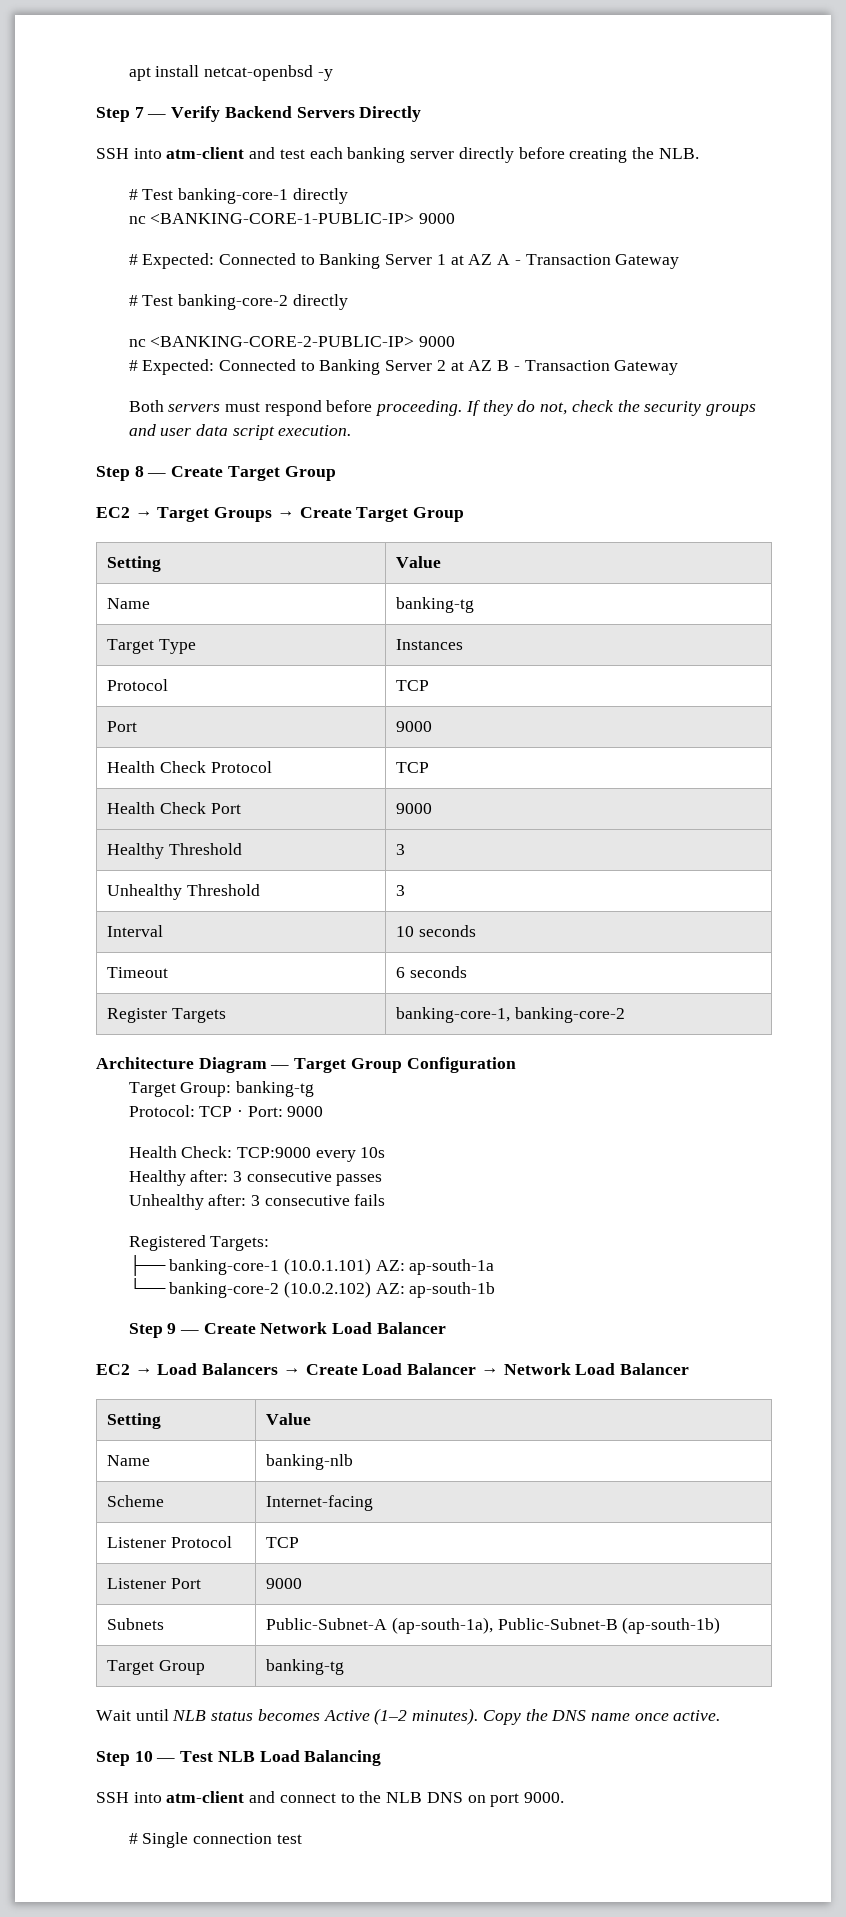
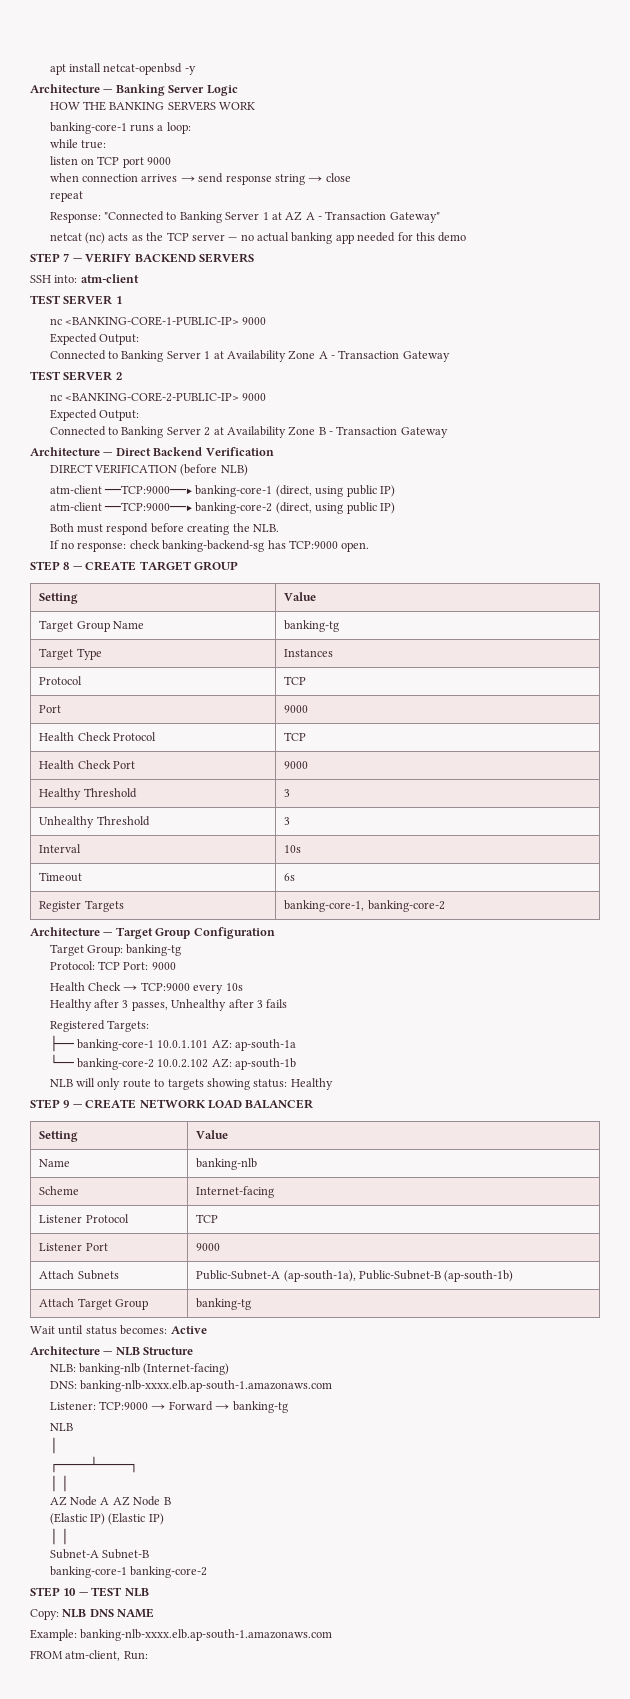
- Step 7 — Verify Backend Servers Directly
- SSH into atm-client and test each banking server directly before creating the NLB.
- # Test banking-core-1 directly
+ Architecture — Banking Server Logic
+ HOW THE BANKING SERVERS WORK
+ banking-core-1 runs a loop:
+ while true:
+ listen on TCP port 9000
+ when connection arrives → send response string → close
+ repeat
+ Response: "Connected to Banking Server 1 at AZ A - Transaction Gateway"
+ netcat (nc) acts as the TCP server — no actual banking app needed for this demo
+ STEP 7 — VERIFY BACKEND SERVERS
+ SSH into: atm-client
+ TEST SERVER 1
  nc <BANKING-CORE-1-PUBLIC-IP> 9000
- # Expected: Connected to Banking Server 1 at AZ A - Transaction Gateway
- # Test banking-core-2 directly
+ Expected Output:
+ Connected to Banking Server 1 at Availability Zone A - Transaction Gateway
+ TEST SERVER 2
  nc <BANKING-CORE-2-PUBLIC-IP> 9000
- # Expected: Connected to Banking Server 2 at AZ B - Transaction Gateway
+ Expected Output:
+ Connected to Banking Server 2 at Availability Zone B - Transaction Gateway
+ Architecture — Direct Backend Verification
+ DIRECT VERIFICATION (before NLB)
+ atm-client ──TCP:9000──▶ banking-core-1 (direct, using public IP)
+ atm-client ──TCP:9000──▶ banking-core-2 (direct, using public IP)
- Both servers must respond before proceeding. If they do not, check the security groups and user data script execution.
- Step 8 — Create Target Group
- EC2 → Target Groups → Create Target Group
+ Both must respond before creating the NLB.
+ If no response: check banking-backend-sg has TCP:9000 open.
+ STEP 8 — CREATE TARGET GROUP
  Setting | Value
- Name | banking-tg
+ Target Group Name | banking-tg
- Interval | 10 seconds
+ Interval | 10s
- Timeout | 6 seconds
+ Timeout | 6s
- Architecture Diagram — Target Group Configuration
+ Architecture — Target Group Configuration
- Protocol: TCP · Port: 9000
+ Protocol: TCP Port: 9000
- Health Check: TCP:9000 every 10s
+ Health Check → TCP:9000 every 10s
- Healthy after: 3 consecutive passes
- Unhealthy after: 3 consecutive fails
+ Healthy after 3 passes, Unhealthy after 3 fails
- ├── banking-core-1 (10.0.1.101) AZ: ap-south-1a
+ ├── banking-core-1 10.0.1.101 AZ: ap-south-1a
- └── banking-core-2 (10.0.2.102) AZ: ap-south-1b
+ └── banking-core-2 10.0.2.102 AZ: ap-south-1b
- Step 9 — Create Network Load Balancer
- EC2 → Load Balancers → Create Load Balancer → Network Load Balancer
+ NLB will only route to targets showing status: Healthy
+ STEP 9 — CREATE NETWORK LOAD BALANCER
- Subnets | Public-Subnet-A (ap-south-1a), Public-Subnet-B (ap-south-1b)
+ Attach Subnets | Public-Subnet-A (ap-south-1a), Public-Subnet-B (ap-south-1b)
- Target Group | banking-tg
+ Attach Target Group | banking-tg
- Wait until NLB status becomes Active (1–2 minutes). Copy the DNS name once active.
- Step 10 — Test NLB Load Balancing
- SSH into atm-client and connect to the NLB DNS on port 9000.
- # Single connection test
+ Wait until status becomes: Active
+ Architecture — NLB Structure
+ NLB: banking-nlb (Internet-facing)
+ DNS: banking-nlb-xxxx.elb.ap-south-1.amazonaws.com
+ Listener: TCP:9000 → Forward → banking-tg
+ NLB
+ │
+ ┌────┴────┐
+ │ │
+ AZ Node A AZ Node B
+ (Elastic IP) (Elastic IP)
+ │ │
+ Subnet-A Subnet-B
+ banking-core-1 banking-core-2
+ STEP 10 — TEST NLB
+ Copy: NLB DNS NAME
+ Example: banking-nlb-xxxx.elb.ap-south-1.amazonaws.com
+ FROM atm-client, Run:

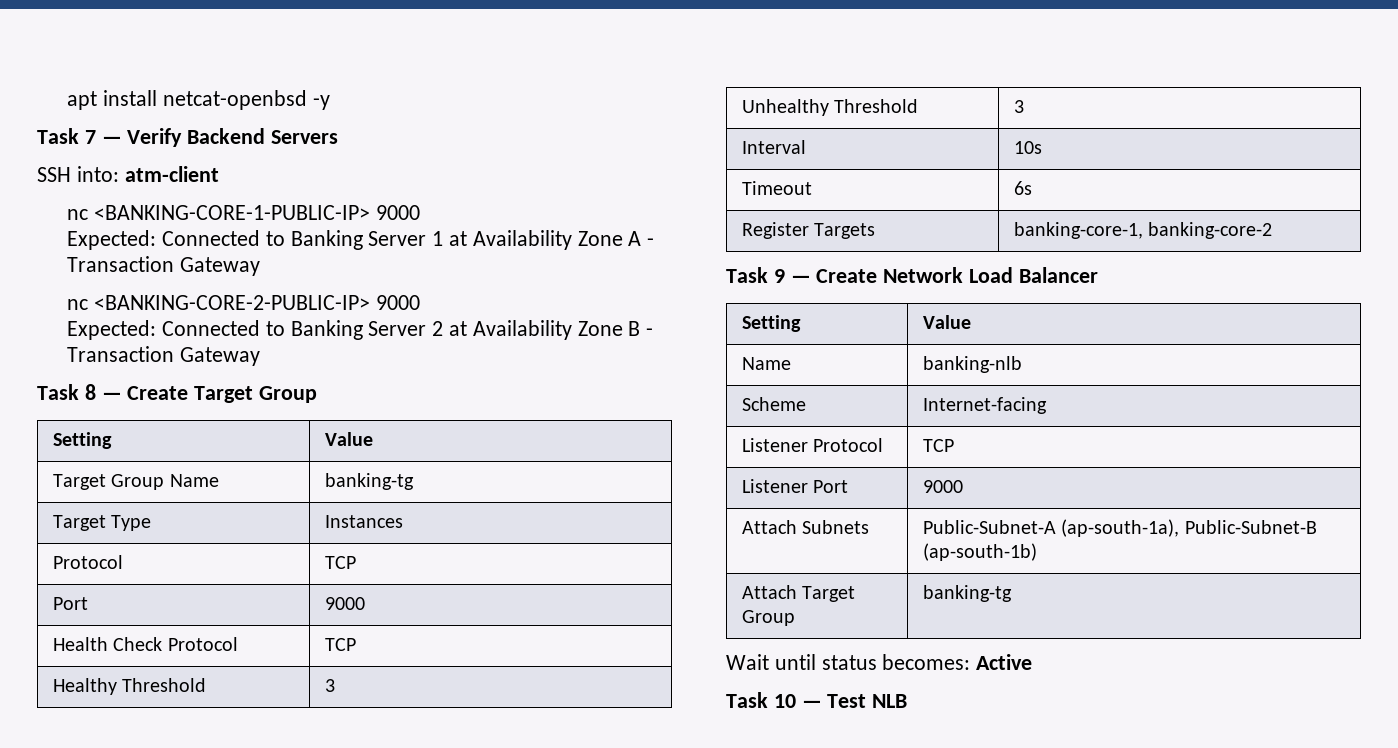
- Architecture — Banking Server Logic
- HOW THE BANKING SERVERS WORK
- banking-core-1 runs a loop:
- while true:
- listen on TCP port 9000
- when connection arrives → send response string → close
- repeat
- Response: "Connected to Banking Server 1 at AZ A - Transaction Gateway"
- netcat (nc) acts as the TCP server — no actual banking app needed for this demo
- STEP 7 — VERIFY BACKEND SERVERS
+ Task 7 — Verify Backend Servers
- TEST SERVER 1
  nc <BANKING-CORE-1-PUBLIC-IP> 9000
- Expected Output:
- Connected to Banking Server 1 at Availability Zone A - Transaction Gateway
+ Expected: Connected to Banking Server 1 at Availability Zone A - Transaction Gateway
- TEST SERVER 2
  nc <BANKING-CORE-2-PUBLIC-IP> 9000
- Expected Output:
- Connected to Banking Server 2 at Availability Zone B - Transaction Gateway
+ Expected: Connected to Banking Server 2 at Availability Zone B - Transaction Gateway
- Architecture — Direct Backend Verification
- DIRECT VERIFICATION (before NLB)
- atm-client ──TCP:9000──▶ banking-core-1 (direct, using public IP)
- atm-client ──TCP:9000──▶ banking-core-2 (direct, using public IP)
- Both must respond before creating the NLB.
- If no response: check banking-backend-sg has TCP:9000 open.
- STEP 8 — CREATE TARGET GROUP
+ Task 8 — Create Target Group
- Health Check Port | 9000
- Architecture — Target Group Configuration
- Target Group: banking-tg
- Protocol: TCP Port: 9000
- Health Check → TCP:9000 every 10s
- Healthy after 3 passes, Unhealthy after 3 fails
- Registered Targets:
- ├── banking-core-1 10.0.1.101 AZ: ap-south-1a
- └── banking-core-2 10.0.2.102 AZ: ap-south-1b
- NLB will only route to targets showing status: Healthy
- STEP 9 — CREATE NETWORK LOAD BALANCER
+ Task 9 — Create Network Load Balancer
- Architecture — NLB Structure
- NLB: banking-nlb (Internet-facing)
- DNS: banking-nlb-xxxx.elb.ap-south-1.amazonaws.com
- Listener: TCP:9000 → Forward → banking-tg
- NLB
- │
- ┌────┴────┐
- │ │
- AZ Node A AZ Node B
- (Elastic IP) (Elastic IP)
- │ │
- Subnet-A Subnet-B
- banking-core-1 banking-core-2
- STEP 10 — TEST NLB
- Copy: NLB DNS NAME
- Example: banking-nlb-xxxx.elb.ap-south-1.amazonaws.com
- FROM atm-client, Run:
+ Task 10 — Test NLB

